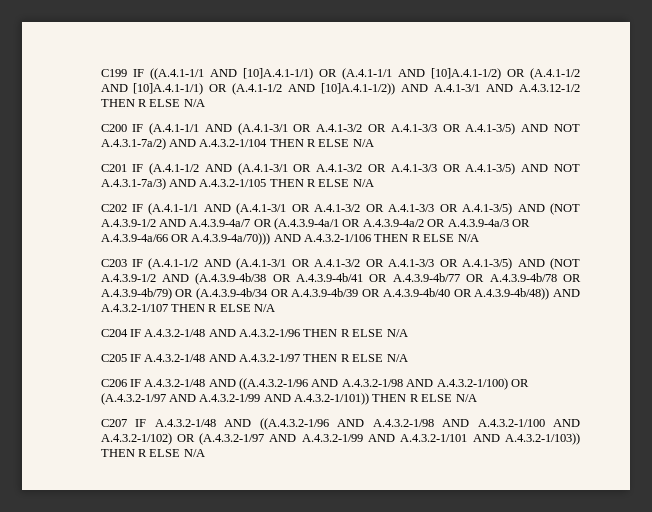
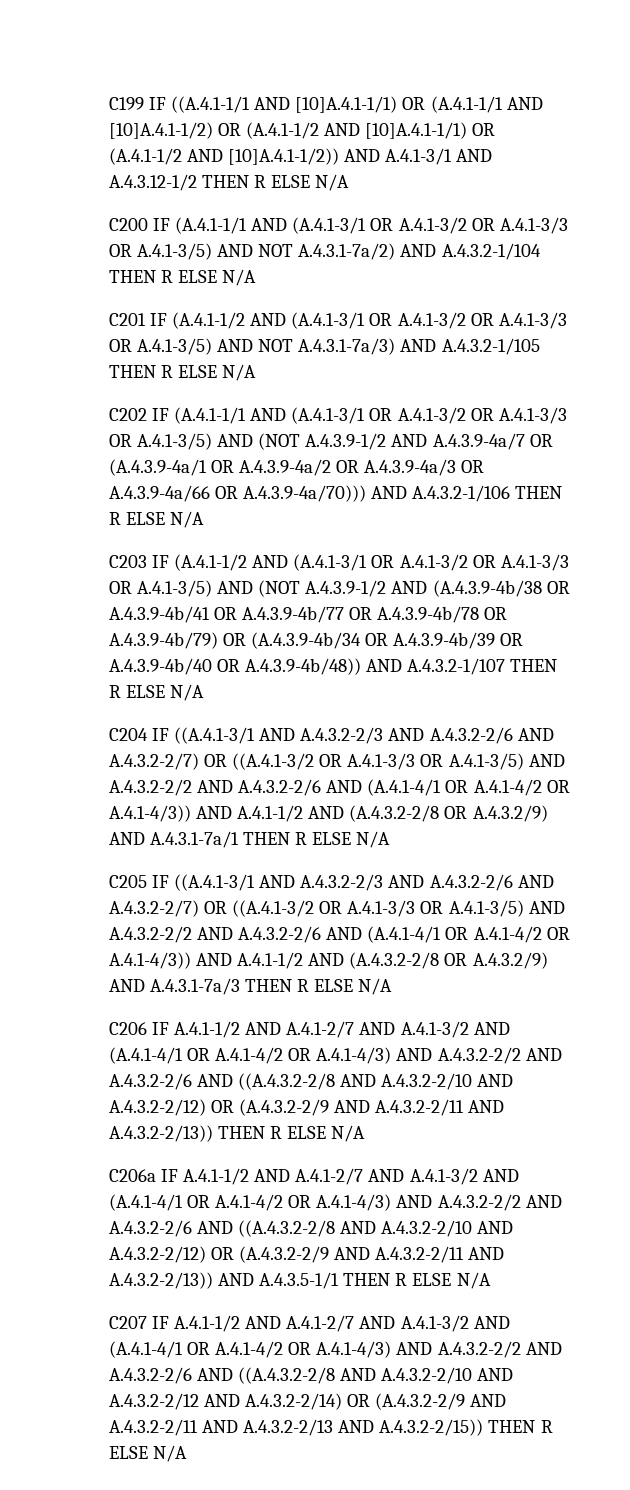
- C204 IF A.4.3.2-1/48 AND A.4.3.2-1/96 THEN R ELSE N/A
+ C204 IF ((A.4.1-3/1 AND A.4.3.2-2/3 AND A.4.3.2-2/6 AND A.4.3.2-2/7) OR ((A.4.1-3/2 OR A.4.1-3/3 OR A.4.1-3/5) AND A.4.3.2-2/2 AND A.4.3.2-2/6 AND (A.4.1-4/1 OR A.4.1-4/2 OR A.4.1-4/3)) AND A.4.1-1/2 AND (A.4.3.2-2/8 OR A.4.3.2/9) AND A.4.3.1-7a/1 THEN R ELSE N/A
- C205 IF A.4.3.2-1/48 AND A.4.3.2-1/97 THEN R ELSE N/A
+ C205 IF ((A.4.1-3/1 AND A.4.3.2-2/3 AND A.4.3.2-2/6 AND A.4.3.2-2/7) OR ((A.4.1-3/2 OR A.4.1-3/3 OR A.4.1-3/5) AND A.4.3.2-2/2 AND A.4.3.2-2/6 AND (A.4.1-4/1 OR A.4.1-4/2 OR A.4.1-4/3)) AND A.4.1-1/2 AND (A.4.3.2-2/8 OR A.4.3.2/9) AND A.4.3.1-7a/3 THEN R ELSE N/A
- C206 IF A.4.3.2-1/48 AND ((A.4.3.2-1/96 AND A.4.3.2-1/98 AND A.4.3.2-1/100) OR (A.4.3.2-1/97 AND A.4.3.2-1/99 AND A.4.3.2-1/101)) THEN R ELSE N/A
+ C206 IF A.4.1-1/2 AND A.4.1-2/7 AND A.4.1-3/2 AND (A.4.1-4/1 OR A.4.1-4/2 OR A.4.1-4/3) AND A.4.3.2-2/2 AND A.4.3.2-2/6 AND ((A.4.3.2-2/8 AND A.4.3.2-2/10 AND A.4.3.2-2/12) OR (A.4.3.2-2/9 AND A.4.3.2-2/11 AND A.4.3.2-2/13)) THEN R ELSE N/A
+ C206a IF A.4.1-1/2 AND A.4.1-2/7 AND A.4.1-3/2 AND (A.4.1-4/1 OR A.4.1-4/2 OR A.4.1-4/3) AND A.4.3.2-2/2 AND A.4.3.2-2/6 AND ((A.4.3.2-2/8 AND A.4.3.2-2/10 AND A.4.3.2-2/12) OR (A.4.3.2-2/9 AND A.4.3.2-2/11 AND A.4.3.2-2/13)) AND A.4.3.5-1/1 THEN R ELSE N/A
- C207 IF A.4.3.2-1/48 AND ((A.4.3.2-1/96 AND A.4.3.2-1/98 AND A.4.3.2-1/100 AND A.4.3.2-1/102) OR (A.4.3.2-1/97 AND A.4.3.2-1/99 AND A.4.3.2-1/101 AND A.4.3.2-1/103)) THEN R ELSE N/A
+ C207 IF A.4.1-1/2 AND A.4.1-2/7 AND A.4.1-3/2 AND (A.4.1-4/1 OR A.4.1-4/2 OR A.4.1-4/3) AND A.4.3.2-2/2 AND A.4.3.2-2/6 AND ((A.4.3.2-2/8 AND A.4.3.2-2/10 AND A.4.3.2-2/12 AND A.4.3.2-2/14) OR (A.4.3.2-2/9 AND A.4.3.2-2/11 AND A.4.3.2-2/13 AND A.4.3.2-2/15)) THEN R ELSE N/A

